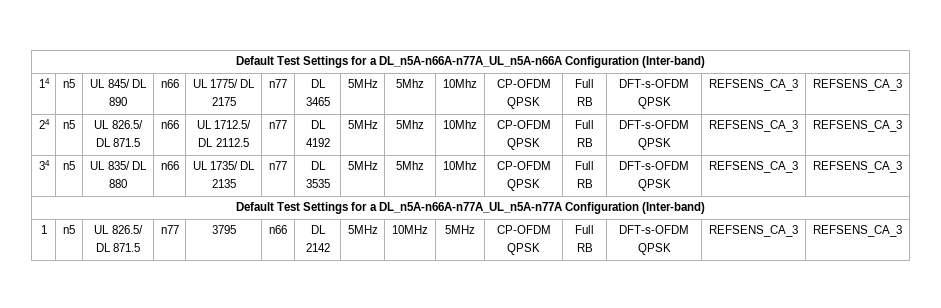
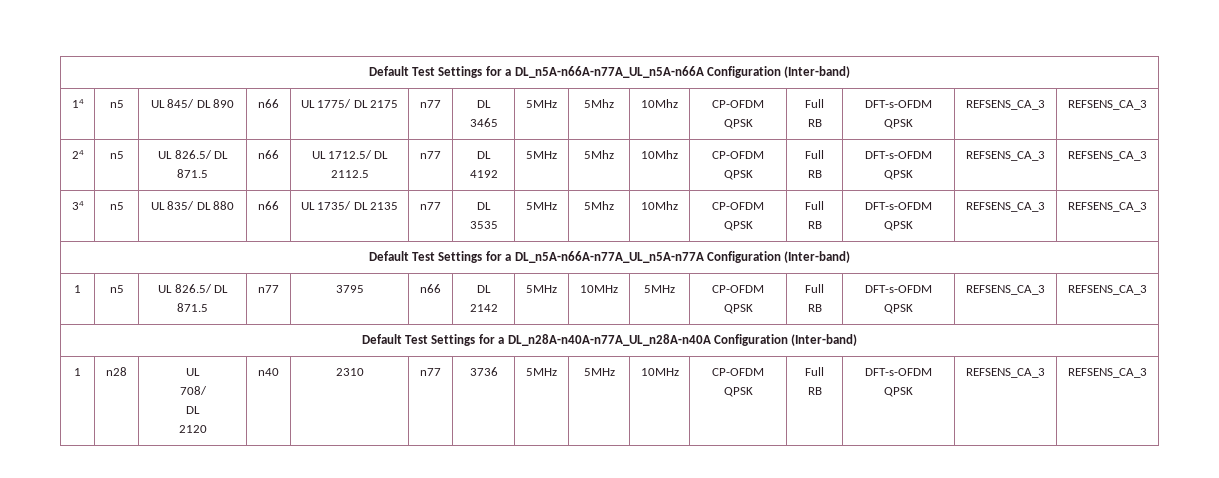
+ Default Test Settings for a DL_n28A-n40A-n77A_UL_n28A-n40A Configuration (Inter-band)
+ 1 | n28 | UL
+ 708/
+ DL
+ 2120 | n40 | 2310 | n77 | 3736 | 5MHz | 5MHz | 10MHz | CP-OFDM QPSK | Full RB | DFT-s-OFDM QPSK | REFSENS_CA_3 | REFSENS_CA_3

